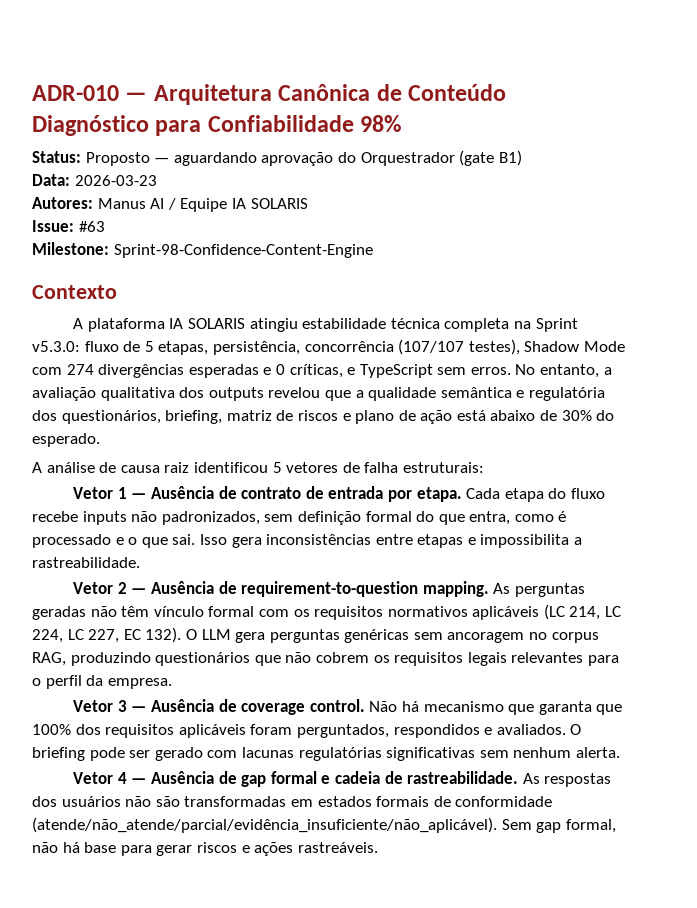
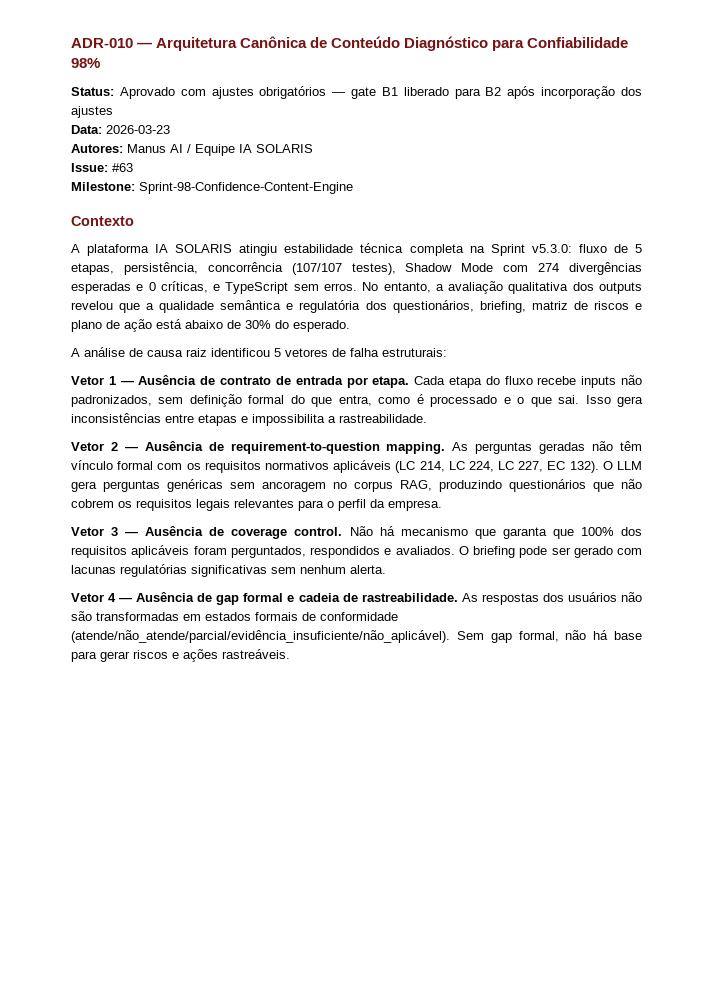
- Status: Proposto — aguardando aprovação do Orquestrador (gate B1)
+ Status: Aprovado com ajustes obrigatórios — gate B1 liberado para B2 após incorporação dos ajustes

